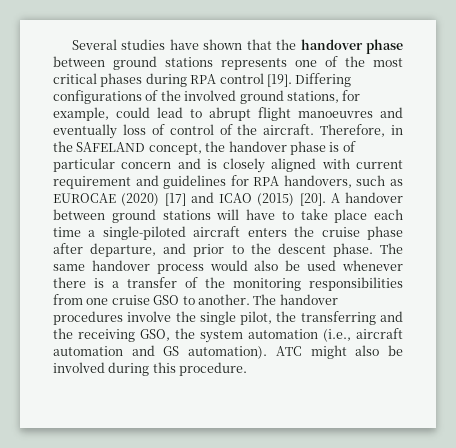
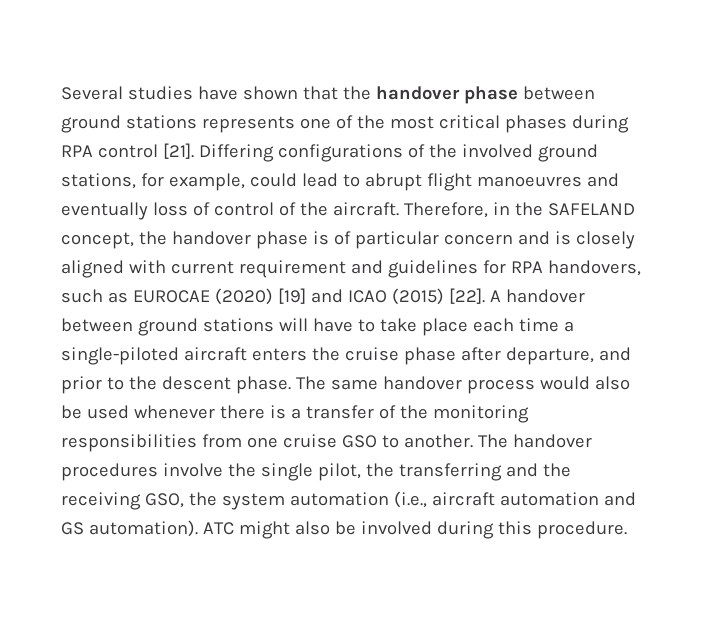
- Several studies have shown that the handover phase between ground stations represents one of the most critical phases during RPA control [19].
+ Several studies have shown that the handover phase between ground stations represents one of the most critical phases during RPA control [21].
- Therefore, in the SAFELAND concept, the handover phase is of particular concern and is closely aligned with current requirement and guidelines for RPA handovers, such as EUROCAE (2020) [17] and ICAO (2015) [20].
+ Therefore, in the SAFELAND concept, the handover phase is of particular concern and is closely aligned with current requirement and guidelines for RPA handovers, such as EUROCAE (2020) [19] and ICAO (2015) [22].

